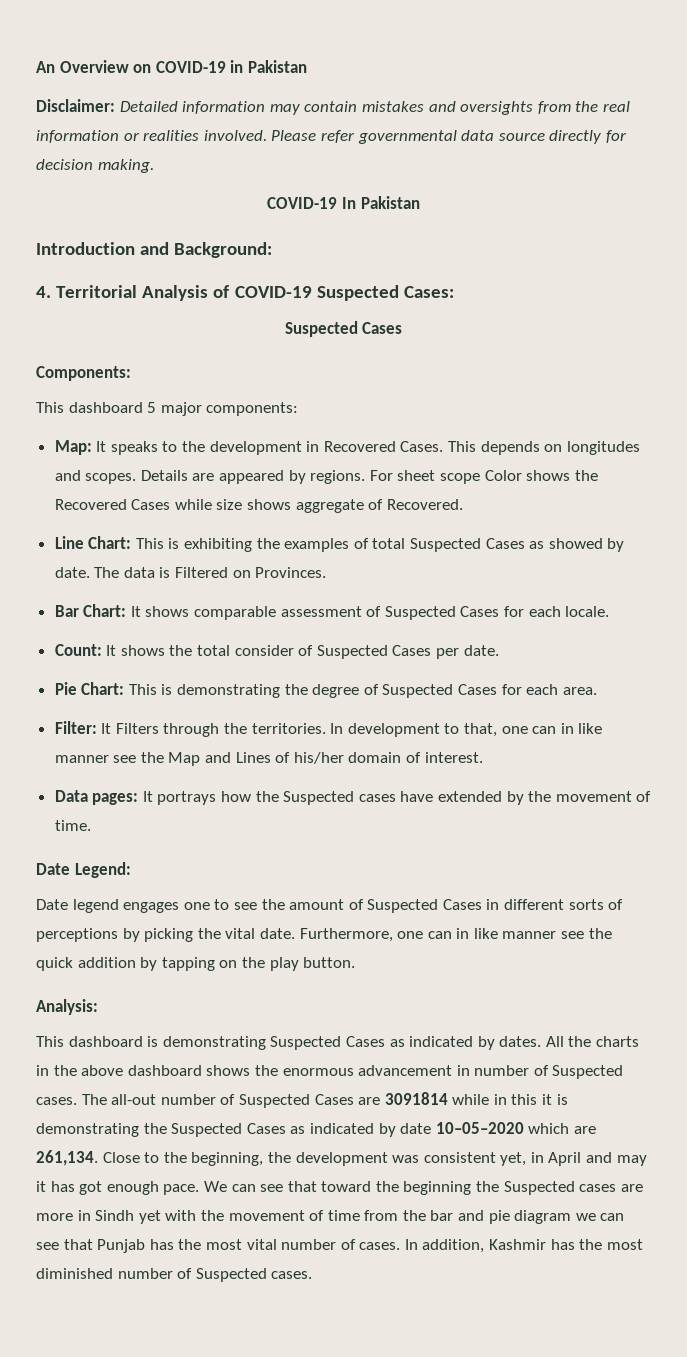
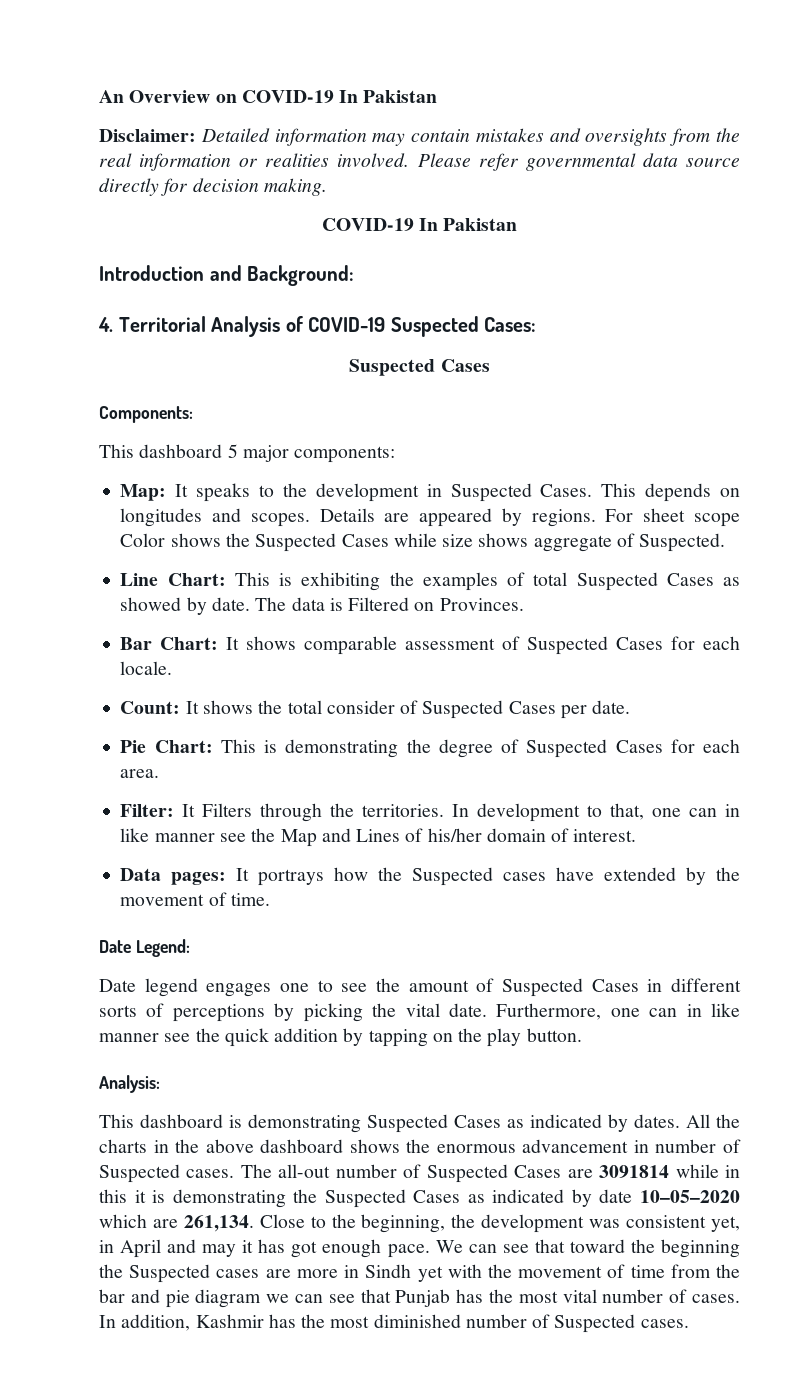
- An Overview on COVID-19 in Pakistan
+ An Overview on COVID-19 In Pakistan
- Map: It speaks to the development in Recovered Cases.
+ Map: It speaks to the development in Suspected Cases.
- For sheet scope Color shows the Recovered Cases while size shows aggregate of Recovered.
+ For sheet scope Color shows the Suspected Cases while size shows aggregate of Suspected.

